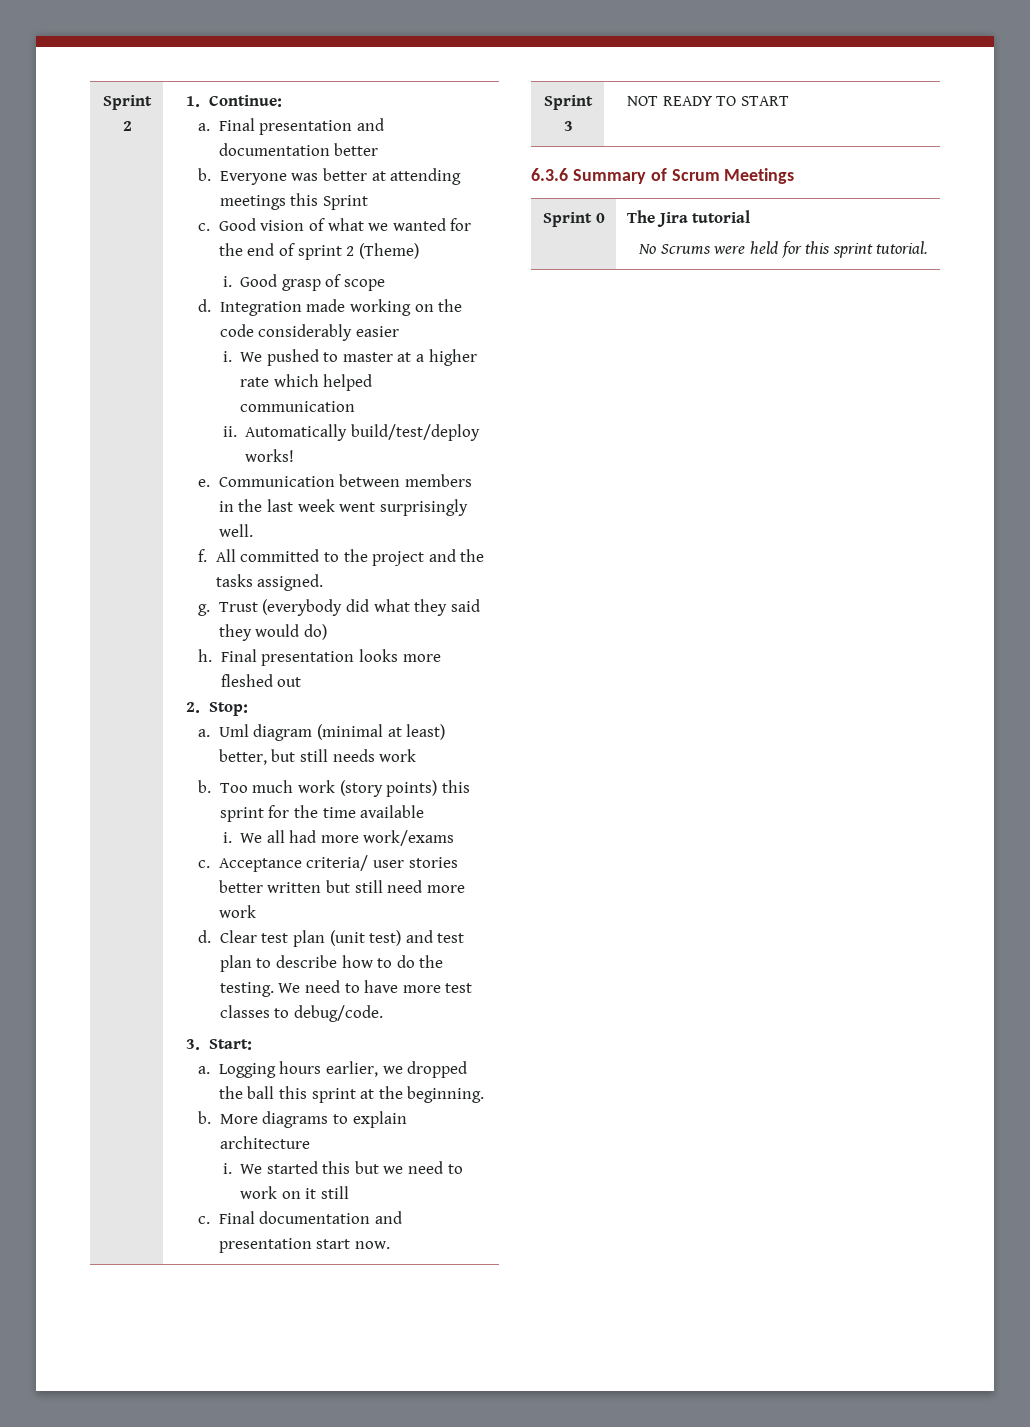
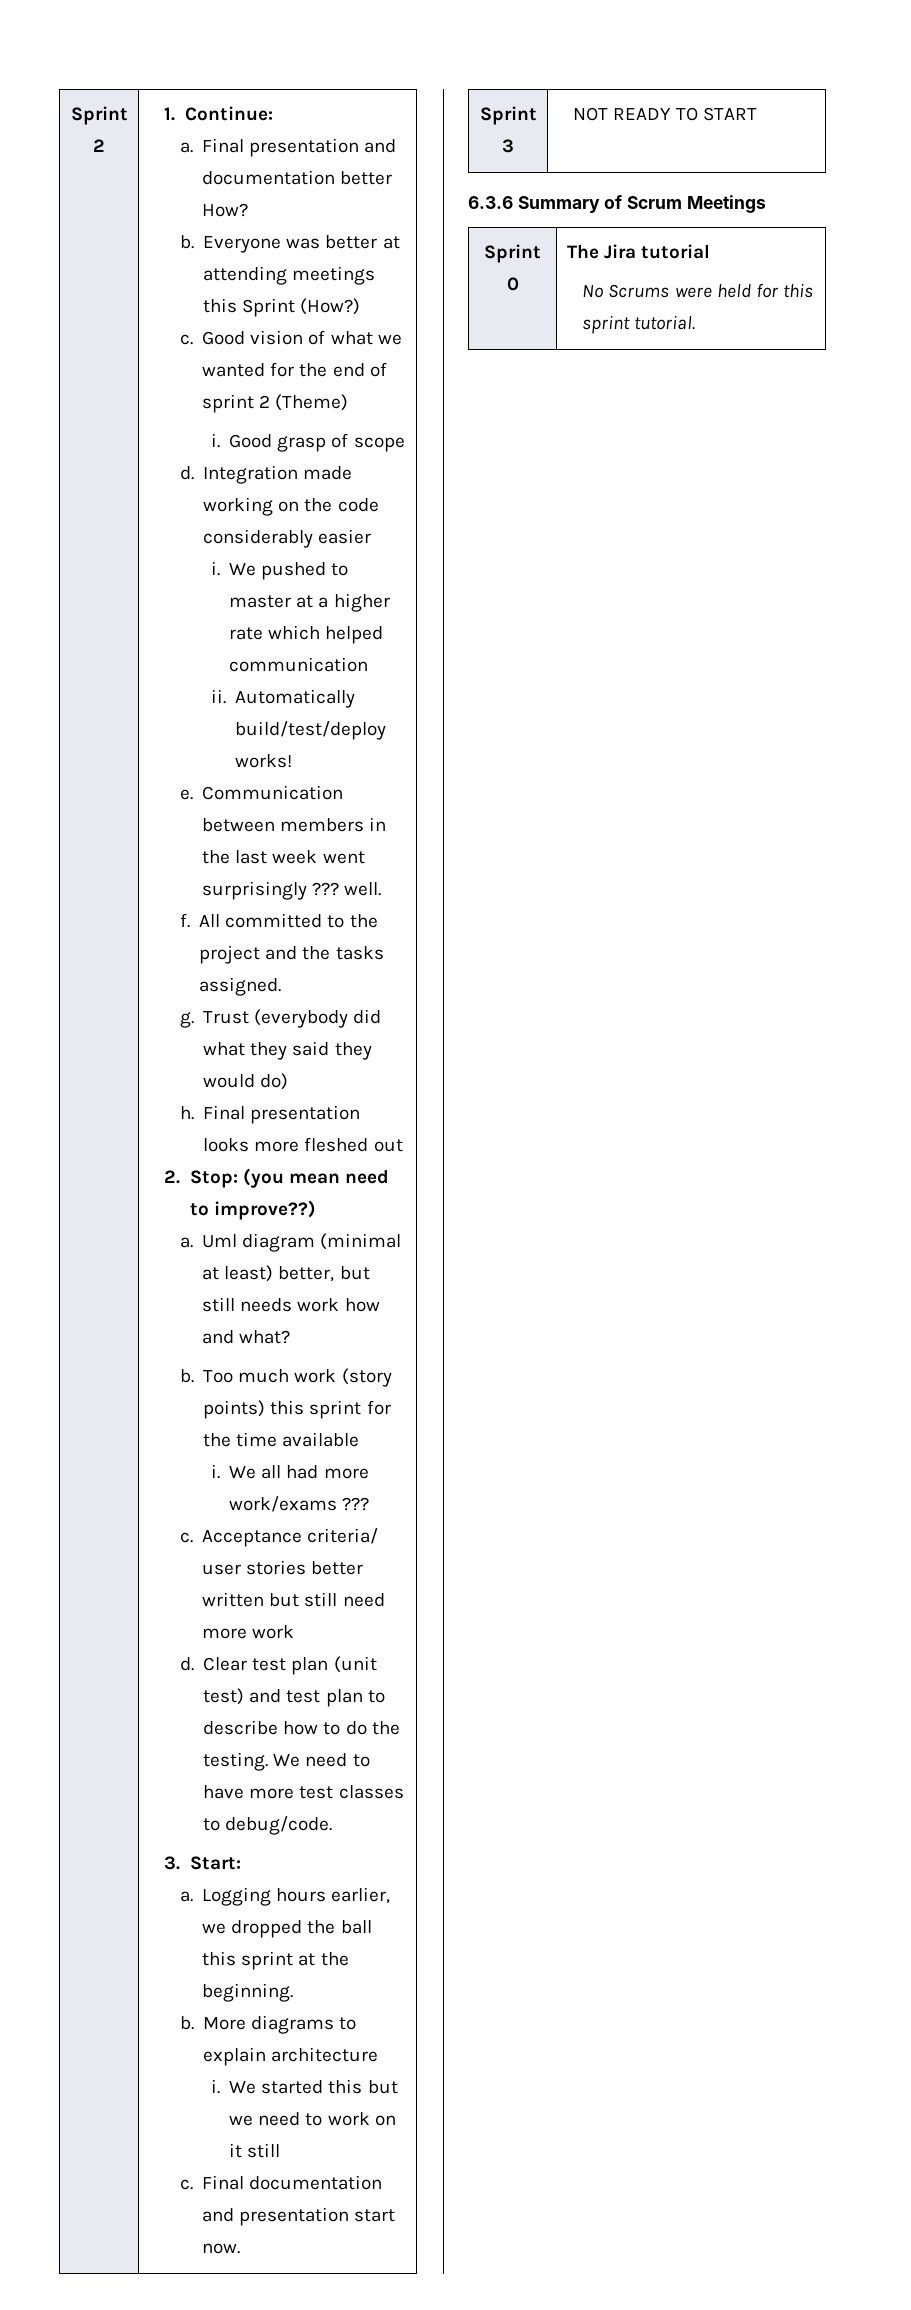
- Final presentation and documentation better
+ Final presentation and documentation better How?
- Everyone was better at attending meetings this Sprint
+ Everyone was better at attending meetings this Sprint (How?)
- Communication between members in the last week went surprisingly well.
+ Communication between members in the last week went surprisingly ??? well.
- 2. Stop:
+ 2. Stop: (you mean need to improve??)
- Uml diagram (minimal at least) better, but still needs work
+ Uml diagram (minimal at least) better, but still needs work how and what?
- We all had more work/exams
+ We all had more work/exams ???

